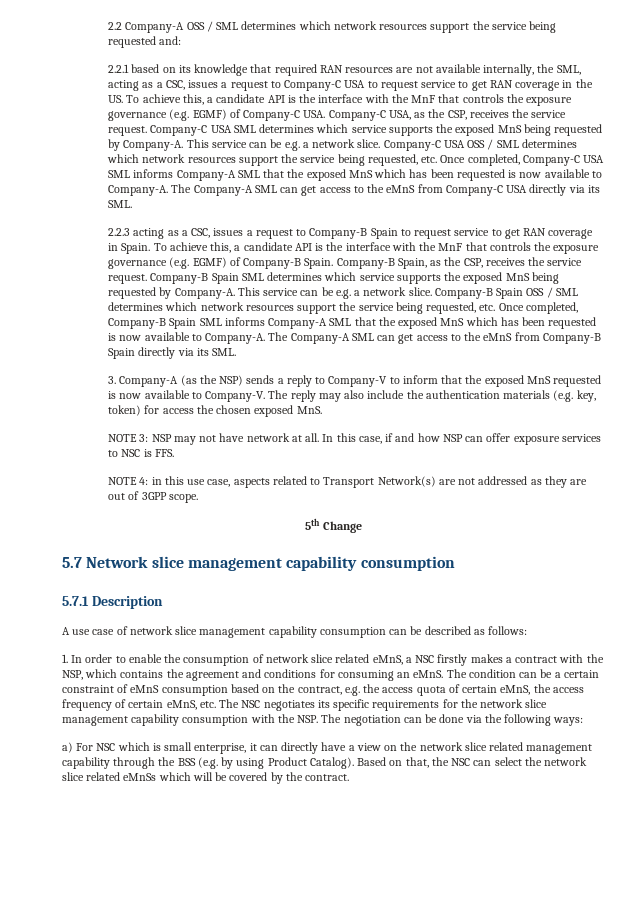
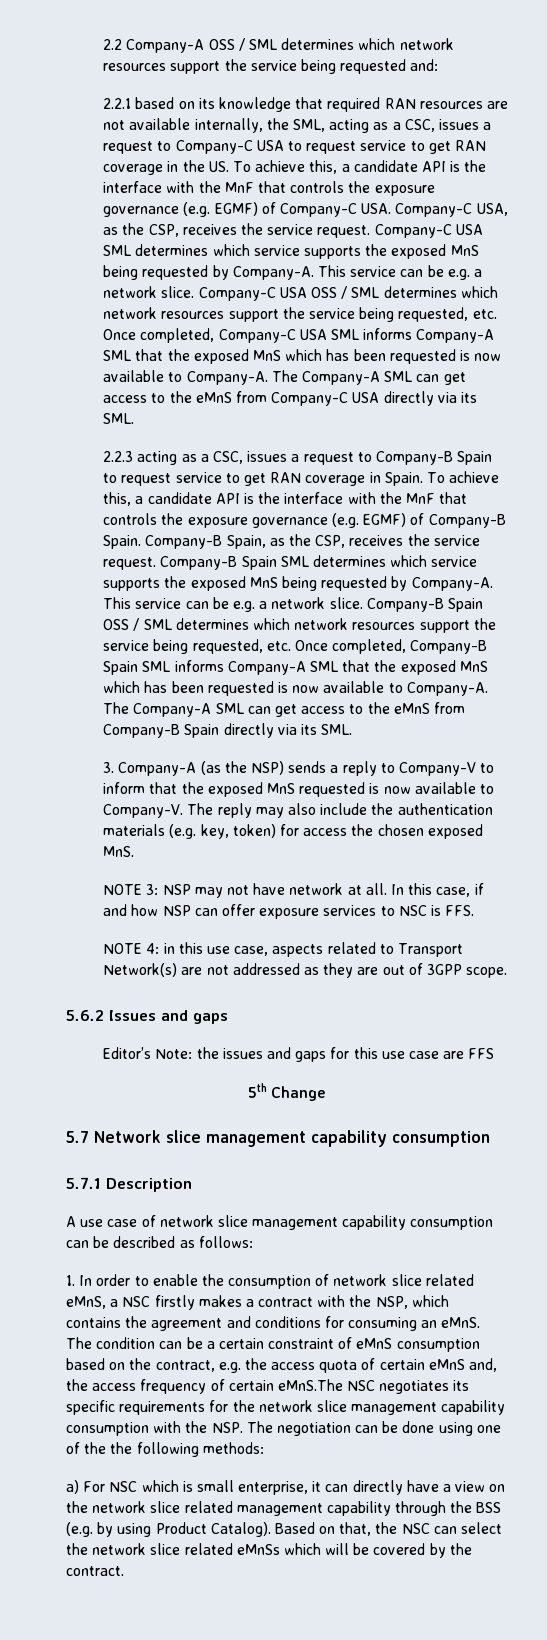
+ 5.6.2 Issues and gaps
+ Editor’s Note: the issues and gaps for this use case are FFS
- The condition can be a certain constraint of eMnS consumption based on the contract, e.g. the access quota of certain eMnS, the access frequency of certain eMnS, etc. The NSC negotiates its specific requirements for the network slice management capability consumption with the NSP. The negotiation can be done via the following ways:
+ The condition can be a certain constraint of eMnS consumption based on the contract, e.g. the access quota of certain eMnS and, the access frequency of certain eMnS.The NSC negotiates its specific requirements for the network slice management capability consumption with the NSP. The negotiation can be done using one of the the following methods:

